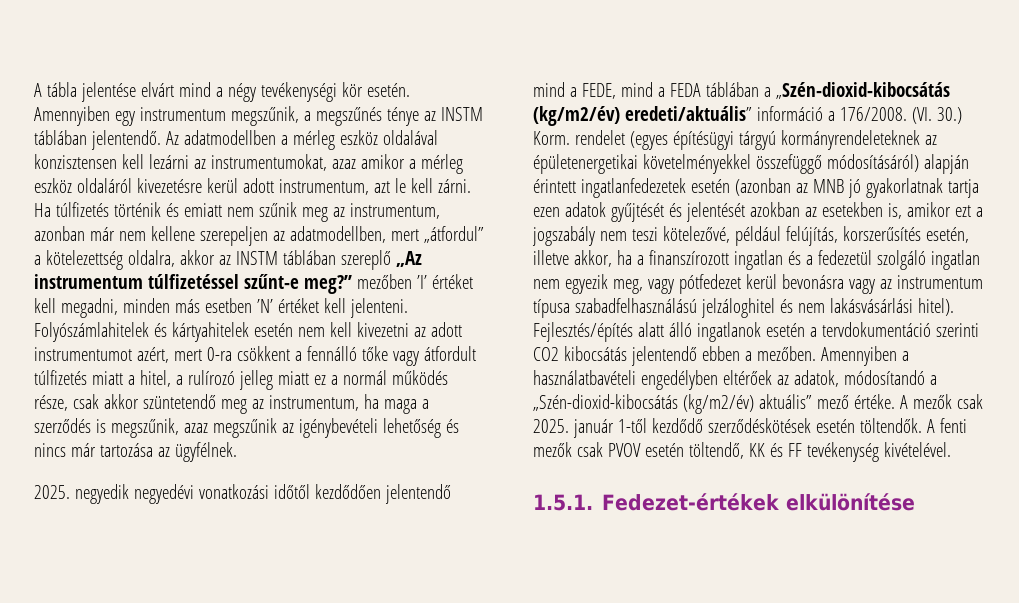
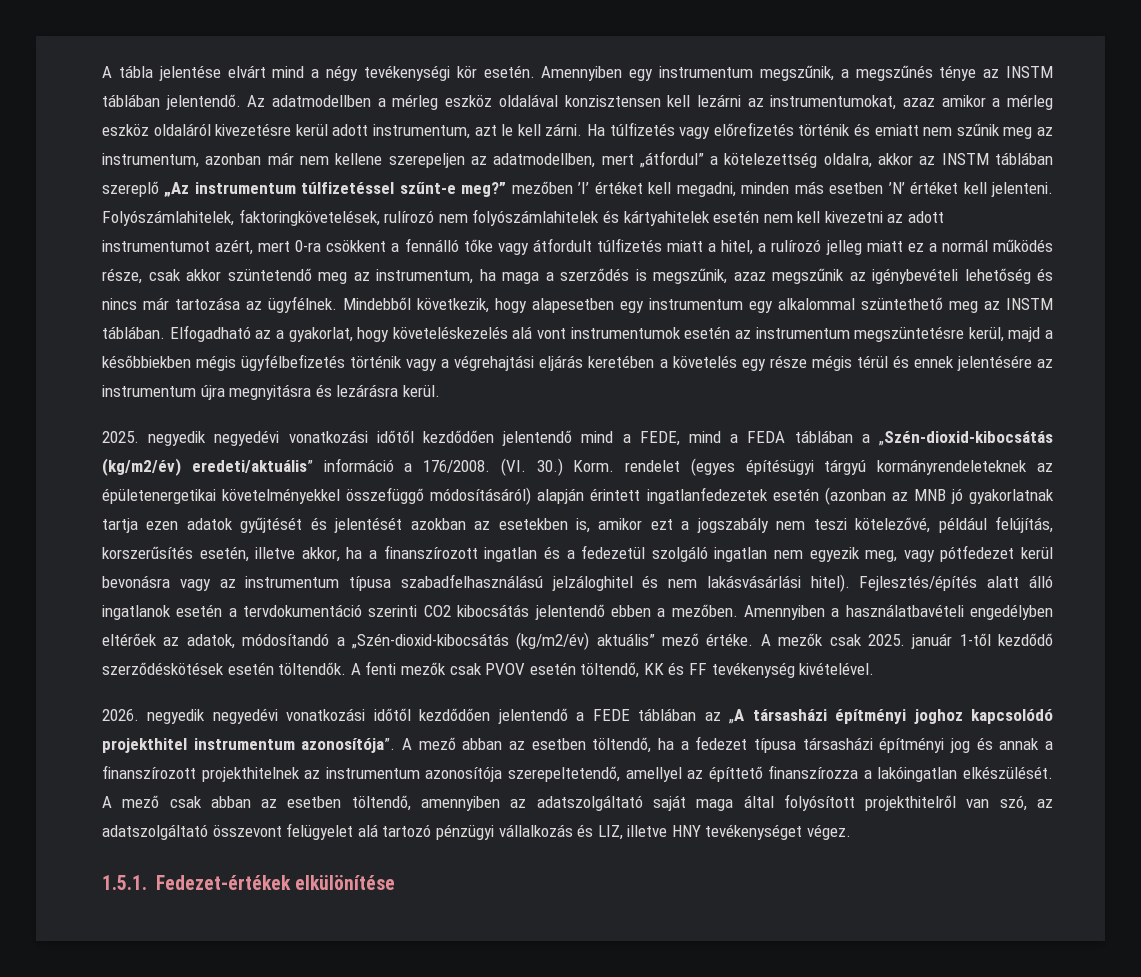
- Ha túlfizetés történik és emiatt nem szűnik meg az instrumentum, azonban már nem kellene szerepeljen az adatmodellben, mert „átfordul” a kötelezettség oldalra, akkor az INSTM táblában szereplő „Az instrumentum túlfizetéssel szűnt-e meg?” mezőben ’I’ értéket kell megadni, minden más esetben ’N’ értéket kell jelenteni.
+ Ha túlfizetés vagy előrefizetés történik és emiatt nem szűnik meg az instrumentum, azonban már nem kellene szerepeljen az adatmodellben, mert „átfordul” a kötelezettség oldalra, akkor az INSTM táblában szereplő „Az instrumentum túlfizetéssel szűnt-e meg?” mezőben ’I’ értéket kell megadni, minden más esetben ’N’ értéket kell jelenteni.
- Folyószámlahitelek és kártyahitelek esetén nem kell kivezetni az adott instrumentumot azért, mert 0-ra csökkent a fennálló tőke vagy átfordult túlfizetés miatt a hitel, a rulírozó jelleg miatt ez a normál működés része, csak akkor szüntetendő meg az instrumentum, ha maga a szerződés is megszűnik, azaz megszűnik az igénybevételi lehetőség és nincs már tartozása az ügyfélnek.
+ Folyószámlahitelek, faktoringkövetelések, rulírozó nem folyószámlahitelek és kártyahitelek esetén nem kell kivezetni az adott instrumentumot azért, mert 0-ra csökkent a fennálló tőke vagy átfordult túlfizetés miatt a hitel, a rulírozó jelleg miatt ez a normál működés része, csak akkor szüntetendő meg az instrumentum, ha maga a szerződés is megszűnik, azaz megszűnik az igénybevételi lehetőség és nincs már tartozása az ügyfélnek. Mindebből következik, hogy alapesetben egy instrumentum egy alkalommal szüntethető meg az INSTM táblában. Elfogadható az a gyakorlat, hogy követeléskezelés alá vont instrumentumok esetén az instrumentum megszüntetésre kerül, majd a későbbiekben mégis ügyfélbefizetés történik vagy a végrehajtási eljárás keretében a követelés egy része mégis térül és ennek jelentésére az instrumentum újra megnyitásra és lezárásra kerül.
+ 2026. negyedik negyedévi vonatkozási időtől kezdődően jelentendő a FEDE táblában az „A társasházi építményi joghoz kapcsolódó projekthitel instrumentum azonosítója”. A mező abban az esetben töltendő, ha a fedezet típusa társasházi építményi jog és annak a finanszírozott projekthitelnek az instrumentum azonosítója szerepeltetendő, amellyel az építtető finanszírozza a lakóingatlan elkészülését. A mező csak abban az esetben töltendő, amennyiben az adatszolgáltató saját maga által folyósított projekthitelről van szó, az adatszolgáltató összevont felügyelet alá tartozó pénzügyi vállalkozás és LIZ, illetve HNY tevékenységet végez.

